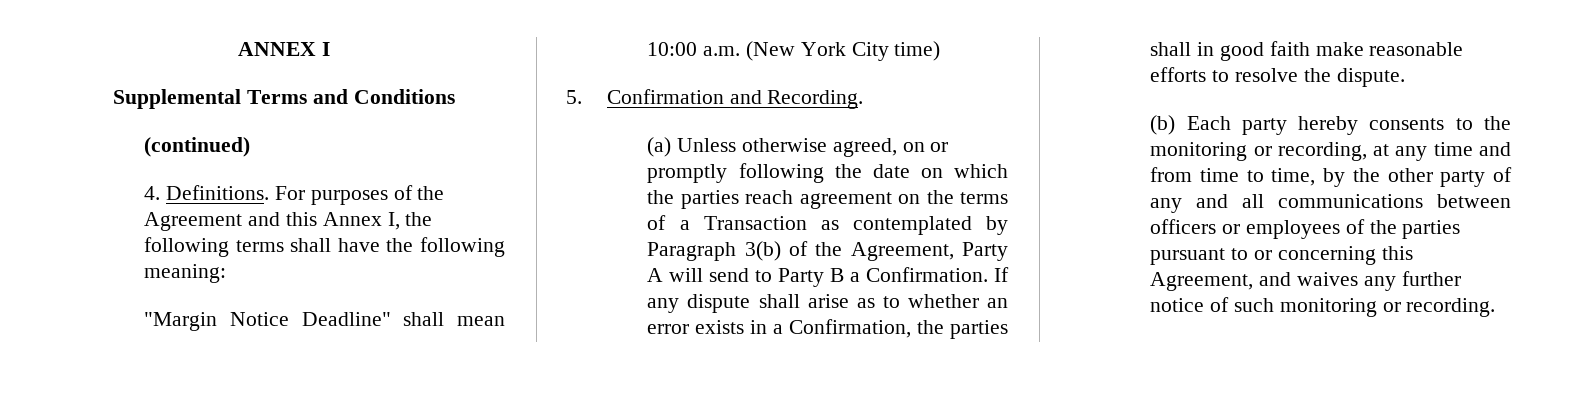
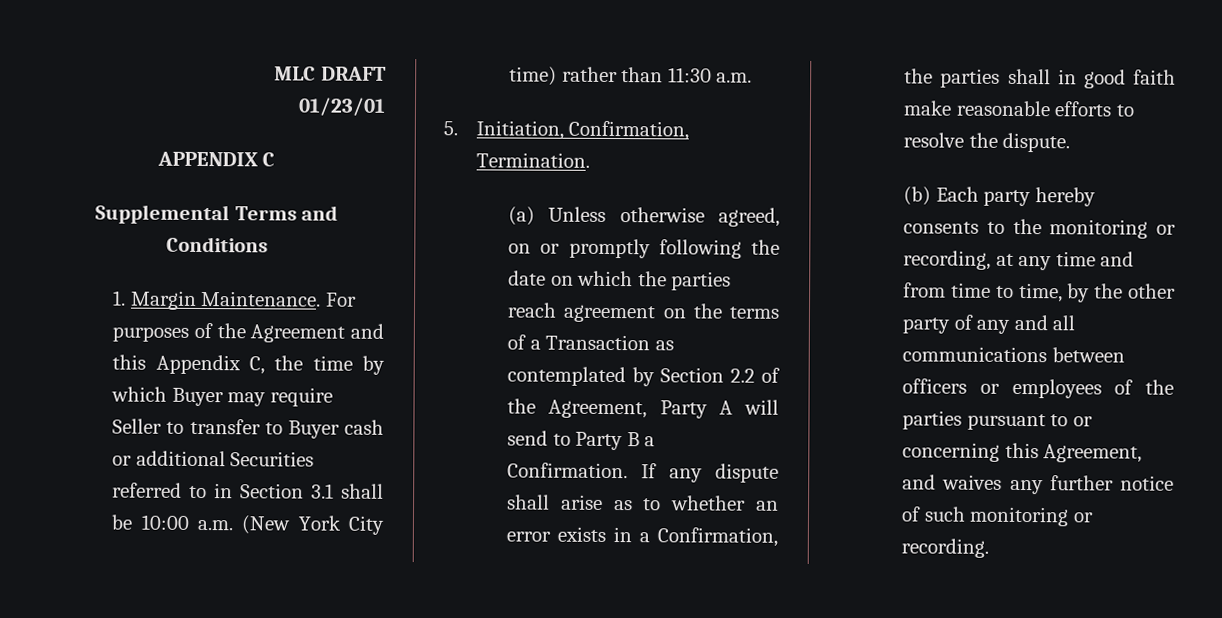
- ANNEX I
+ MLC DRAFT
+ 01/23/01
+ APPENDIX C
- (continued)
- 4. Definitions.
+ 1. Margin Maintenance.
- For purposes of the Agreement and this Annex I, the following terms shall have the following meaning:
- "Margin Notice Deadline" shall mean 10:00 a.m. (New York City time)
- 5. Confirmation and Recording.
+ For purposes of the Agreement and this Appendix C, the time by which Buyer may require Seller to transfer to Buyer cash or additional Securities referred to in Section 3.1 shall be 10:00 a.m. (New York City time) rather than 11:30 a.m.
+ 5. Initiation, Confirmation, Termination.
- (a) Unless otherwise agreed, on or promptly following the date on which the parties reach agreement on the terms of a Transaction as contemplated by Paragraph 3(b) of the Agreement, Party A will send to Party B a Confirmation.
+ (a) Unless otherwise agreed, on or promptly following the date on which the parties reach agreement on the terms of a Transaction as contemplated by Section 2.2 of the Agreement, Party A will send to Party B a Confirmation.

